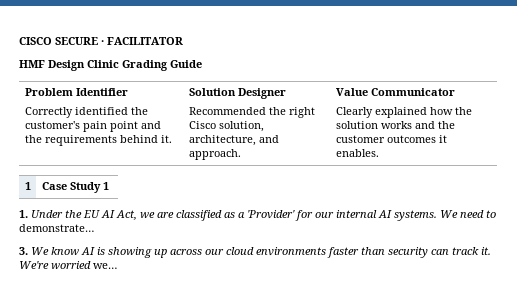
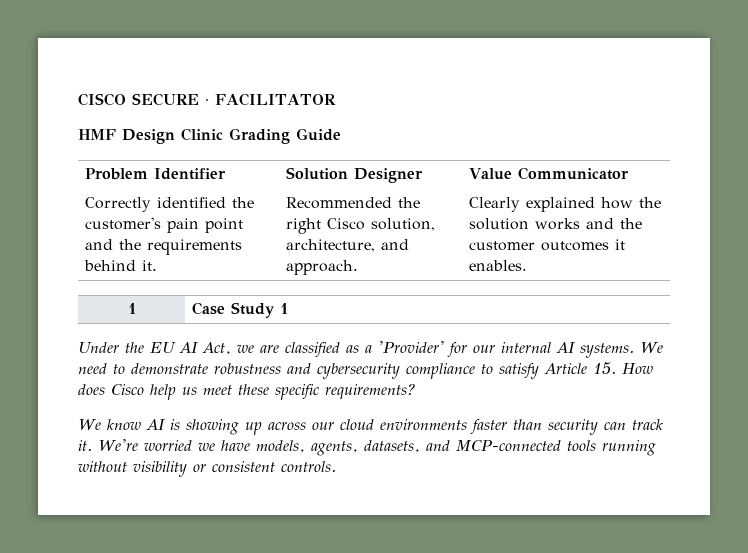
- 1. Under the EU AI Act, we are classified as a 'Provider' for our internal AI systems.
+ Under the EU AI Act, we are classified as a 'Provider' for our internal AI systems.
- We need to demonstrate…
- 3. We know AI is showing up across our cloud environments faster than security can track it.
+ We need to demonstrate robustness and cybersecurity compliance to satisfy Article 15. How does Cisco help us meet these specific requirements?
+ We know AI is showing up across our cloud environments faster than security can track it.
- We're worried we…
+ We're worried we have models, agents, datasets, and MCP-connected tools running without visibility or consistent controls.

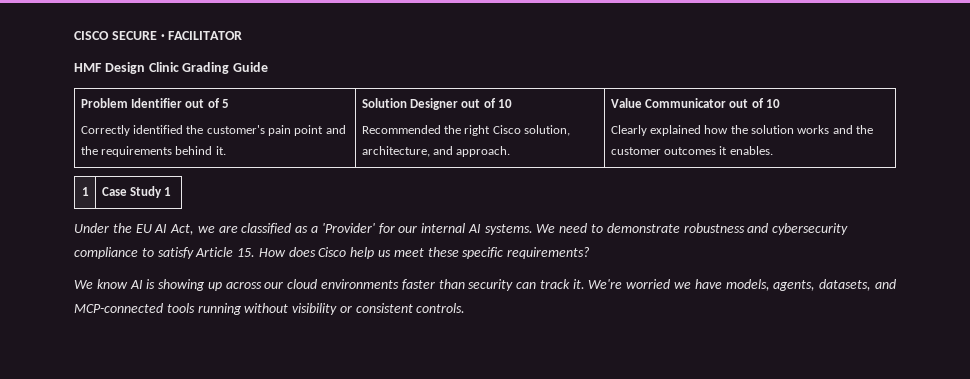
- Problem Identifier
+ Problem Identifier out of 5
- Solution Designer
+ Solution Designer out of 10
- Value Communicator
+ Value Communicator out of 10

